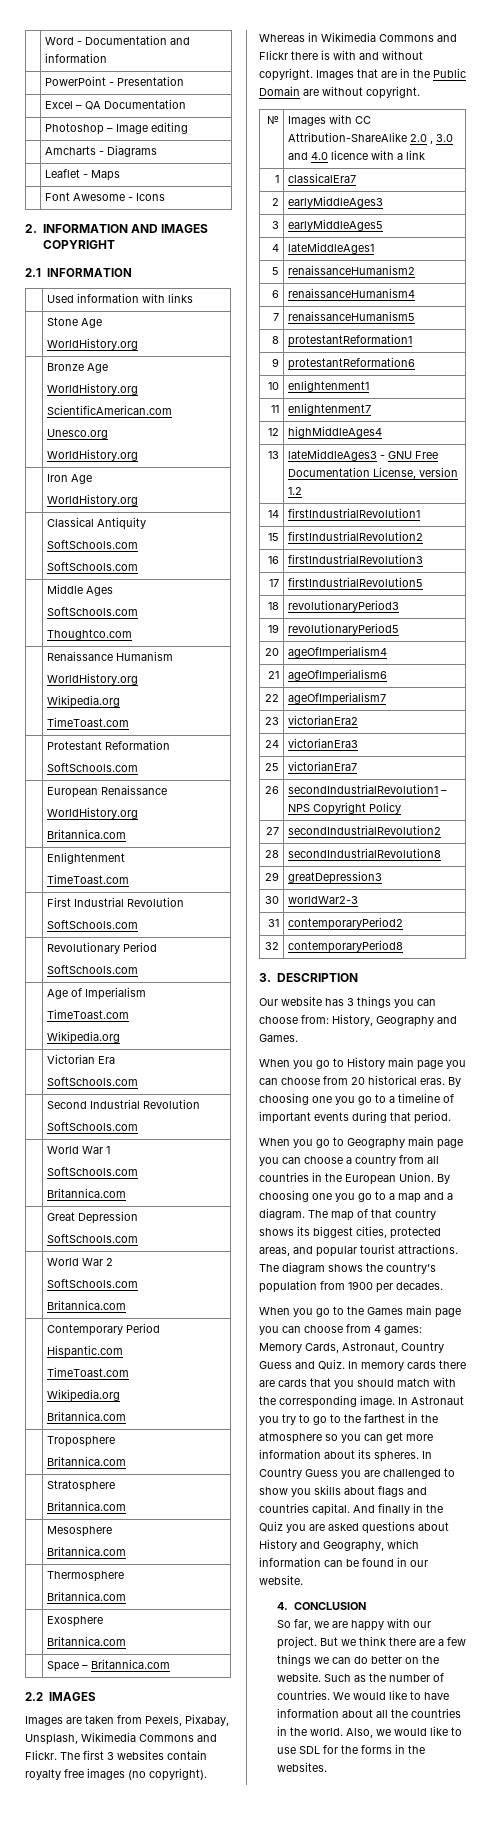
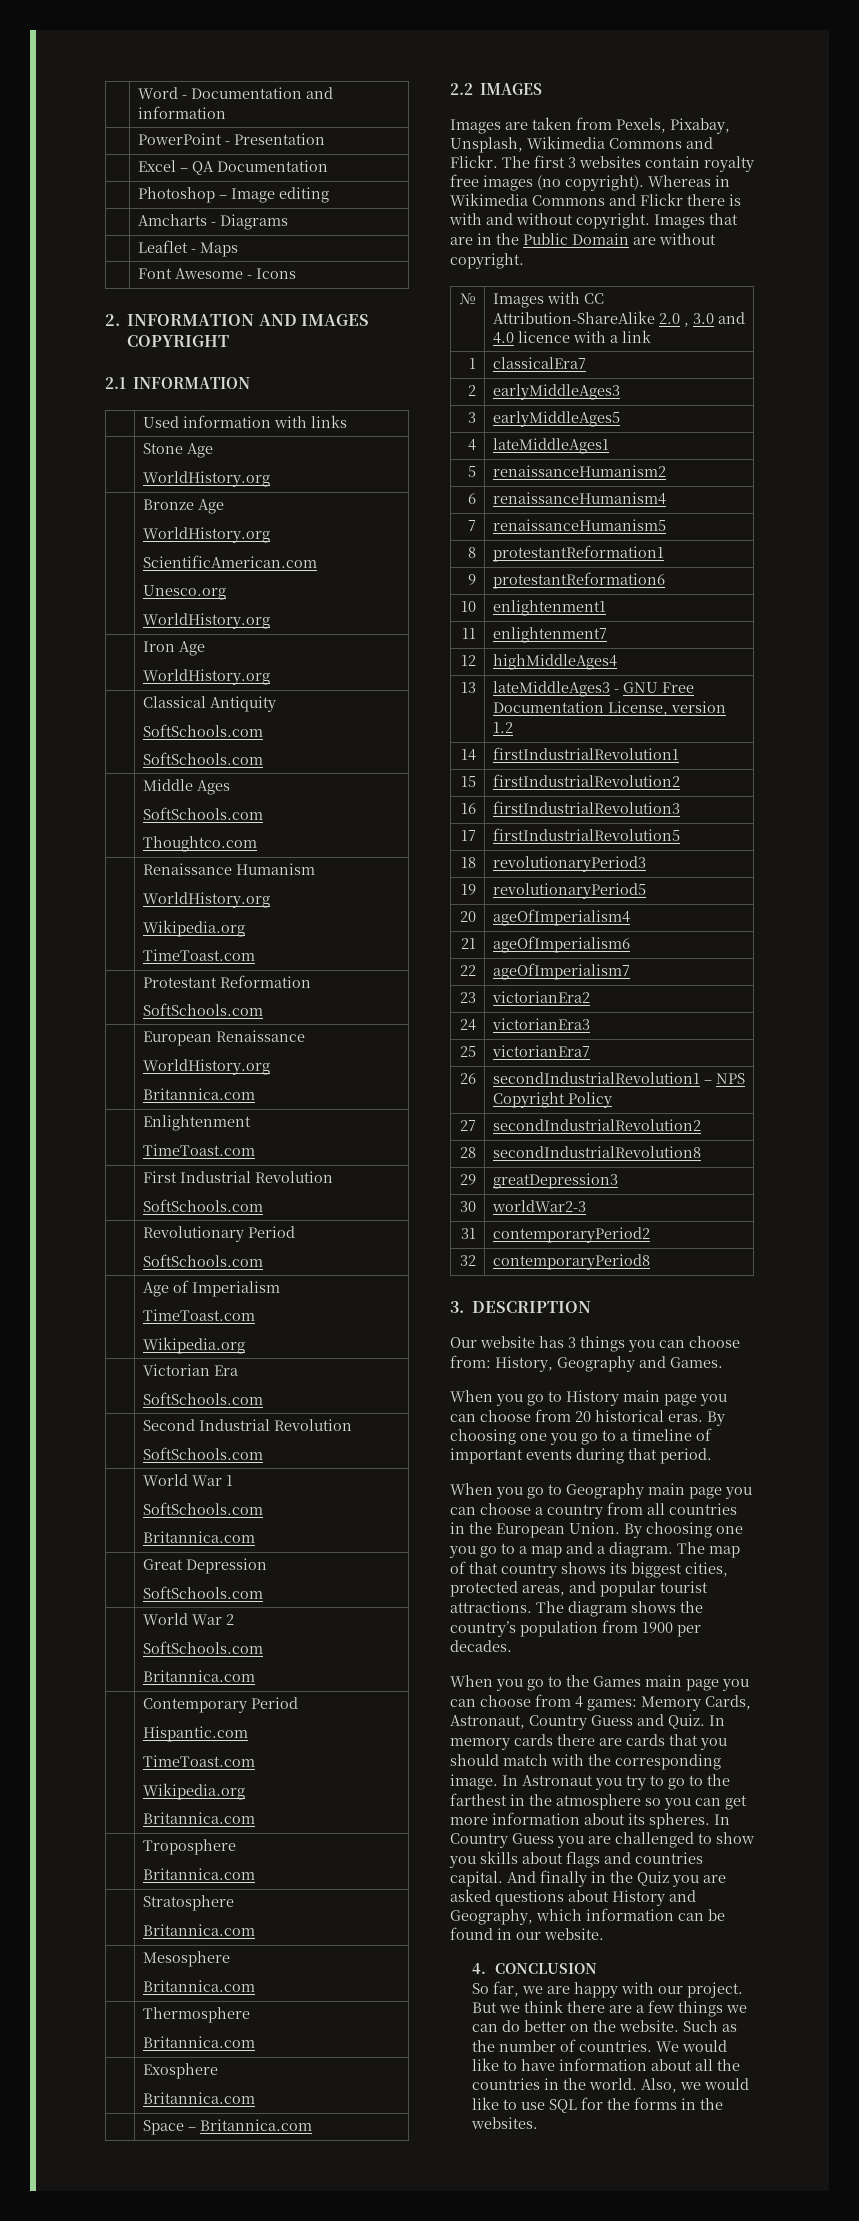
- Also, we would like to use SDL for the forms in the websites.
+ Also, we would like to use SQL for the forms in the websites.

